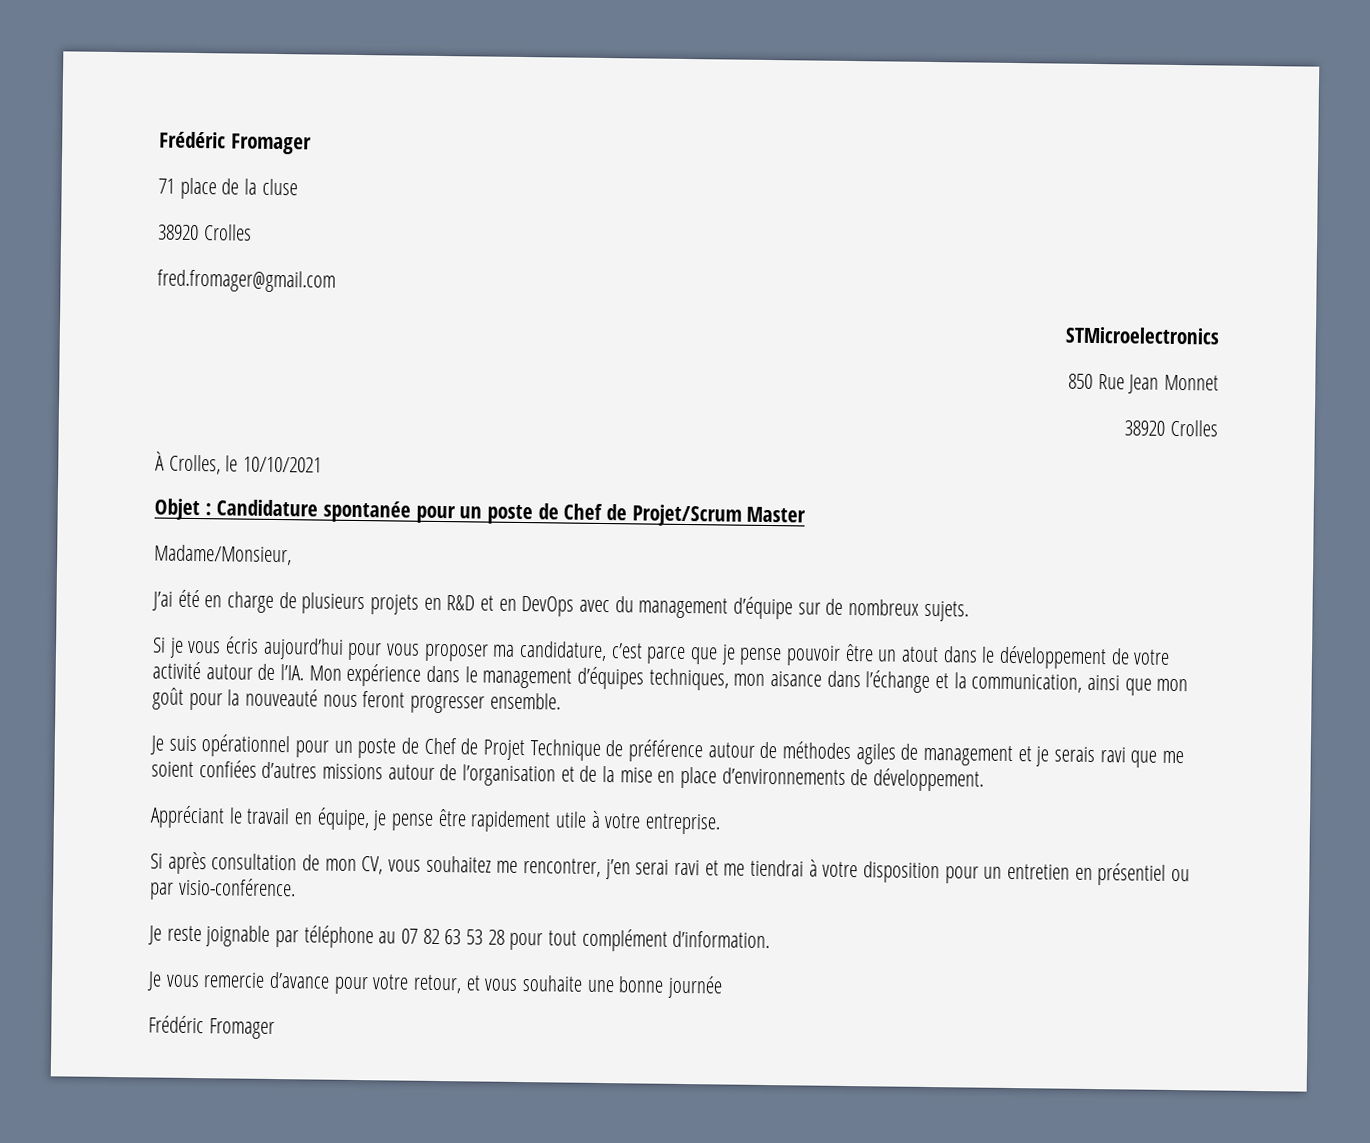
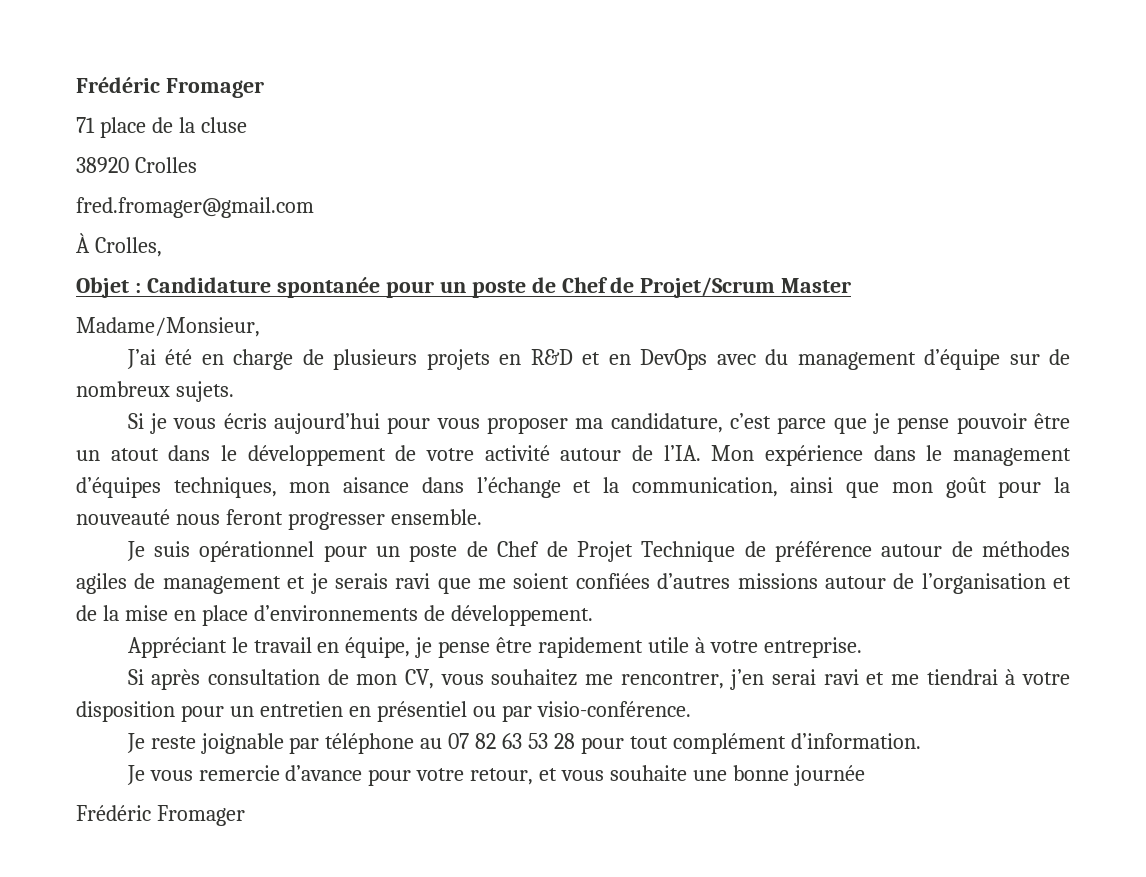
- STMicroelectronics
- 850 Rue Jean Monnet
- 38920 Crolles
- À Crolles, le 10/10/2021
+ À Crolles,

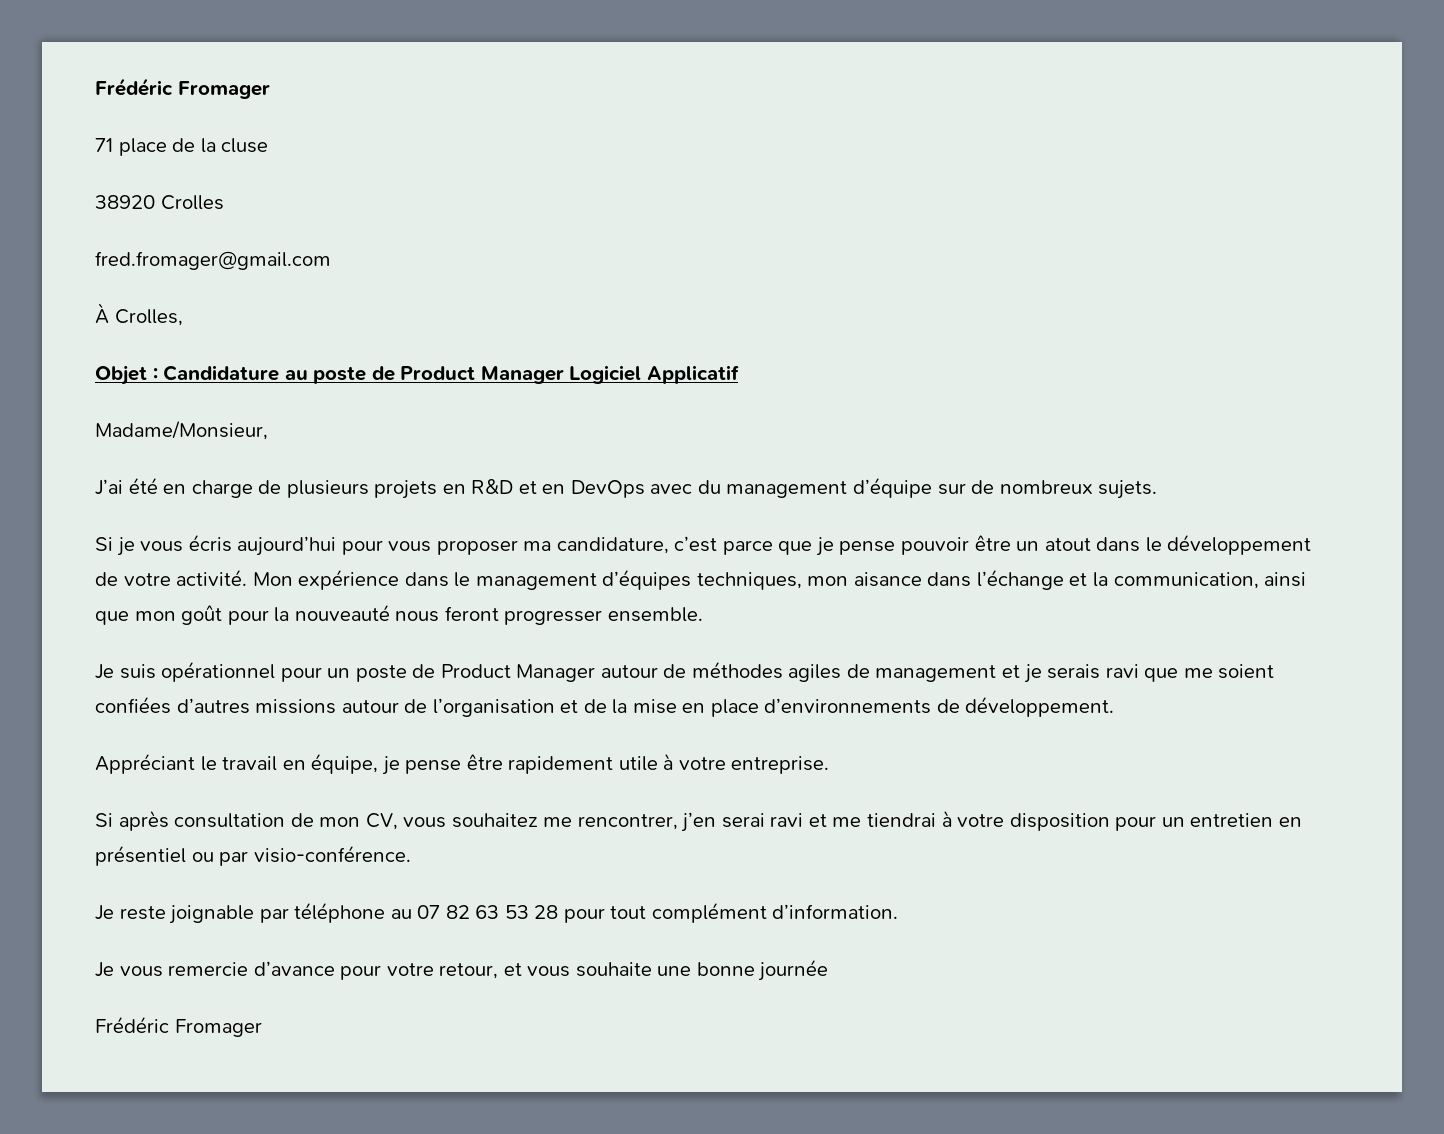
- Objet : Candidature spontanée pour un poste de Chef de Projet/Scrum Master
+ Objet : Candidature au poste de Product Manager Logiciel Applicatif
- Si je vous écris aujourd’hui pour vous proposer ma candidature, c’est parce que je pense pouvoir être un atout dans le développement de votre activité autour de l’IA.
+ Si je vous écris aujourd’hui pour vous proposer ma candidature, c’est parce que je pense pouvoir être un atout dans le développement de votre activité.
- Je suis opérationnel pour un poste de Chef de Projet Technique de préférence autour de méthodes agiles de management et je serais ravi que me soient confiées d’autres missions autour de l’organisation et de la mise en place d’environnements de développement.
+ Je suis opérationnel pour un poste de Product Manager autour de méthodes agiles de management et je serais ravi que me soient confiées d’autres missions autour de l’organisation et de la mise en place d’environnements de développement.

